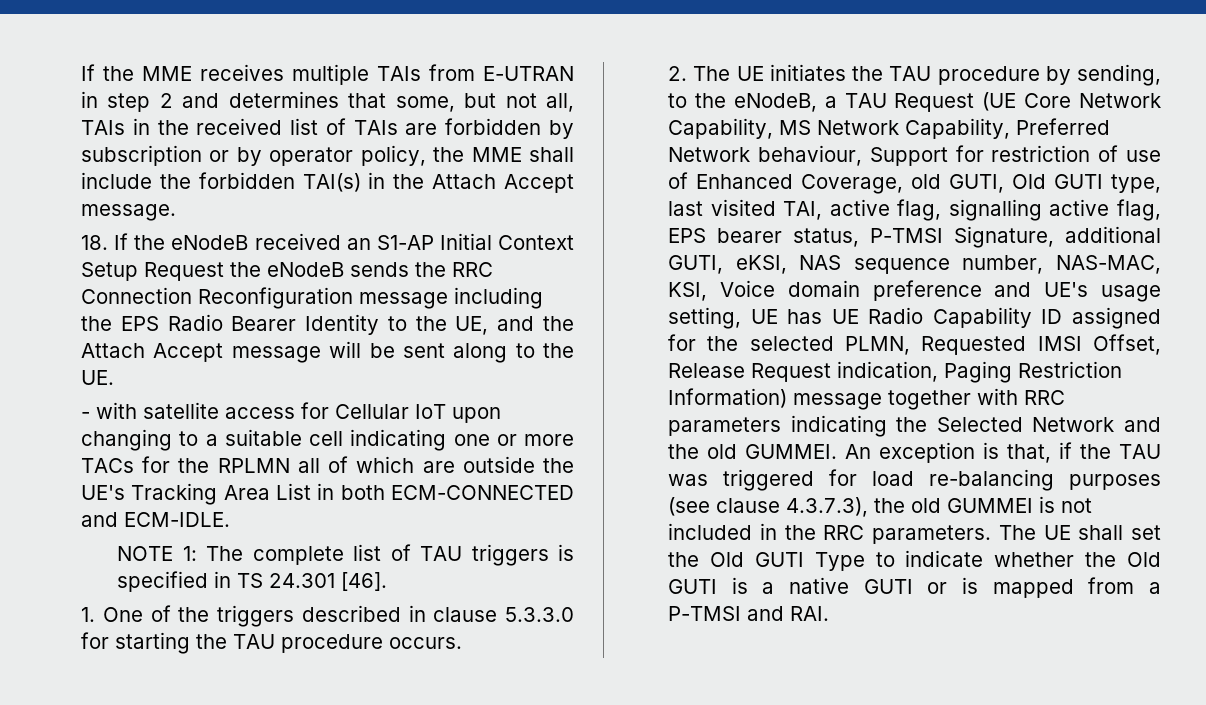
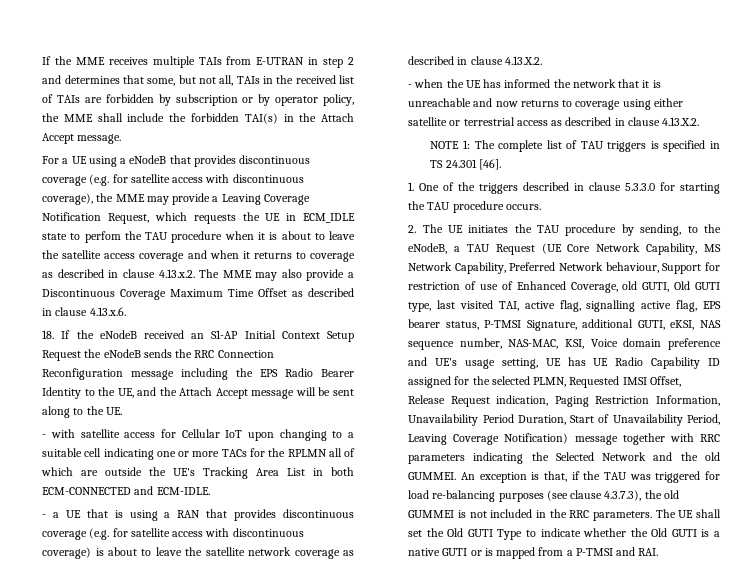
+ For a UE using a eNodeB that provides discontinuous coverage (e.g. for satellite access with discontinuous coverage), the MME may provide a Leaving Coverage Notification Request, which requests the UE in ECM_IDLE state to perfom the TAU procedure when it is about to leave the satellite access coverage and when it returns to coverage as described in clause 4.13.x.2. The MME may also provide a Discontinuous Coverage Maximum Time Offset as described in clause 4.13.x.6.
+ - a UE that is using a RAN that provides discontinuous coverage (e.g. for satellite access with discontinuous coverage) is about to leave the satellite network coverage as described in clause 4.13.X.2.
+ - when the UE has informed the network that it is unreachable and now returns to coverage using either satellite or terrestrial access as described in clause 4.13.X.2.
- 2. The UE initiates the TAU procedure by sending, to the eNodeB, a TAU Request (UE Core Network Capability, MS Network Capability, Preferred Network behaviour, Support for restriction of use of Enhanced Coverage, old GUTI, Old GUTI type, last visited TAI, active flag, signalling active flag, EPS bearer status, P-TMSI Signature, additional GUTI, eKSI, NAS sequence number, NAS-MAC, KSI, Voice domain preference and UE's usage setting, UE has UE Radio Capability ID assigned for the selected PLMN, Requested IMSI Offset, Release Request indication, Paging Restriction Information) message together with RRC parameters indicating the Selected Network and the old GUMMEI.
+ 2. The UE initiates the TAU procedure by sending, to the eNodeB, a TAU Request (UE Core Network Capability, MS Network Capability, Preferred Network behaviour, Support for restriction of use of Enhanced Coverage, old GUTI, Old GUTI type, last visited TAI, active flag, signalling active flag, EPS bearer status, P-TMSI Signature, additional GUTI, eKSI, NAS sequence number, NAS-MAC, KSI, Voice domain preference and UE's usage setting, UE has UE Radio Capability ID assigned for the selected PLMN, Requested IMSI Offset, Release Request indication, Paging Restriction Information, Unavailability Period Duration, Start of Unavailability Period, Leaving Coverage Notification) message together with RRC parameters indicating the Selected Network and the old GUMMEI.

